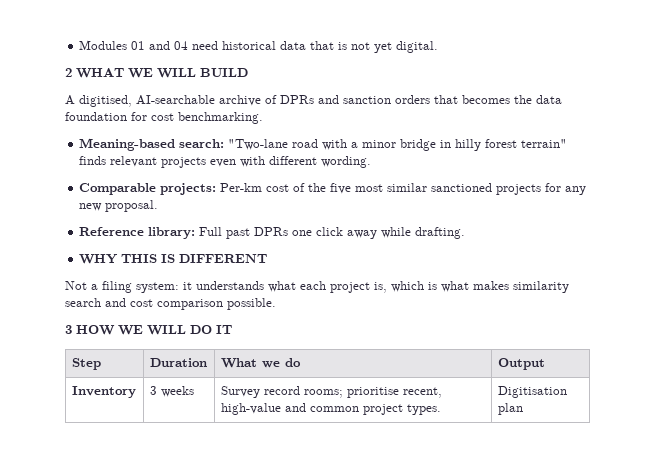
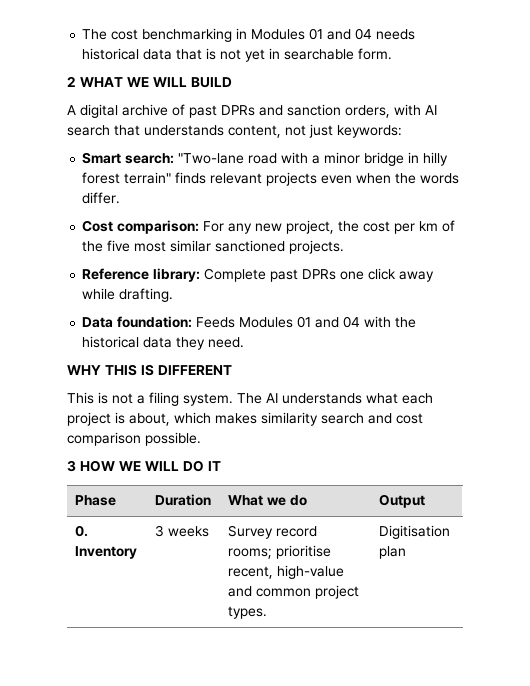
- Modules 01 and 04 need historical data that is not yet digital.
+ The cost benchmarking in Modules 01 and 04 needs historical data that is not yet in searchable form.
- A digitised, AI-searchable archive of DPRs and sanction orders that becomes the data foundation for cost benchmarking.
- Meaning-based search: "Two-lane road with a minor bridge in hilly forest terrain" finds relevant projects even with different wording.
- Comparable projects: Per-km cost of the five most similar sanctioned projects for any new proposal.
+ A digital archive of past DPRs and sanction orders, with AI search that understands content, not just keywords:
+ Smart search: "Two-lane road with a minor bridge in hilly forest terrain" finds relevant projects even when the words differ.
+ Cost comparison: For any new project, the cost per km of the five most similar sanctioned projects.
- Reference library: Full past DPRs one click away while drafting.
+ Reference library: Complete past DPRs one click away while drafting.
+ Data foundation: Feeds Modules 01 and 04 with the historical data they need.
  WHY THIS IS DIFFERENT
- Not a filing system: it understands what each project is, which is what makes similarity search and cost comparison possible.
+ This is not a filing system. The AI understands what each project is about, which makes similarity search and cost comparison possible.
- Step | Duration | What we do | Output
+ Phase | Duration | What we do | Output
- Inventory | 3 weeks | Survey record rooms; prioritise recent, high-value and common project types. | Digitisation plan
+ 0. Inventory | 3 weeks | Survey record rooms; prioritise recent, high-value and common project types. | Digitisation plan

